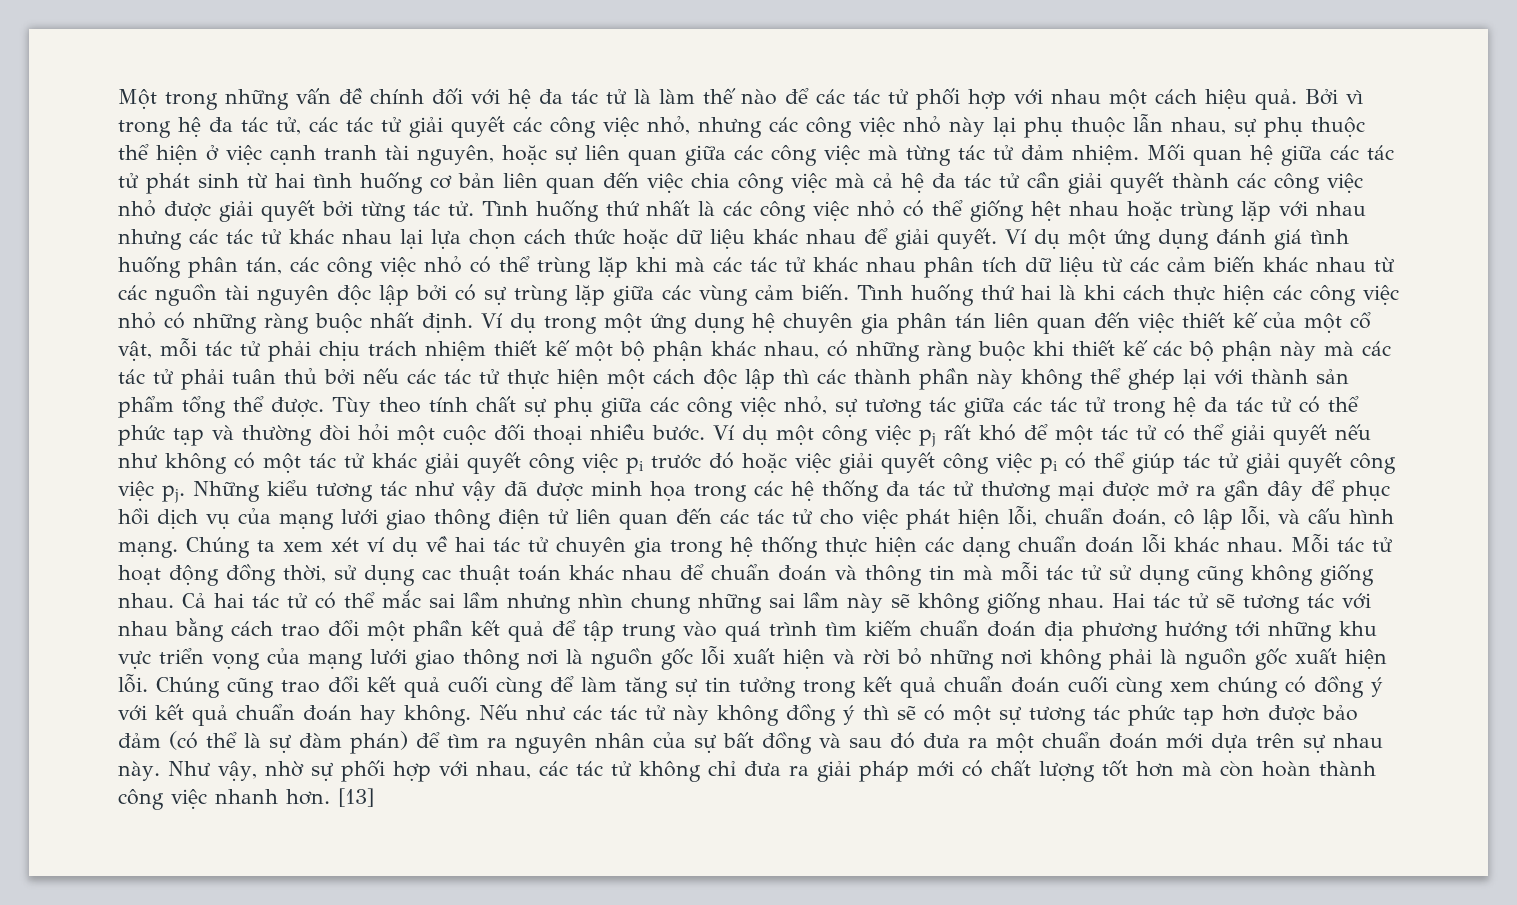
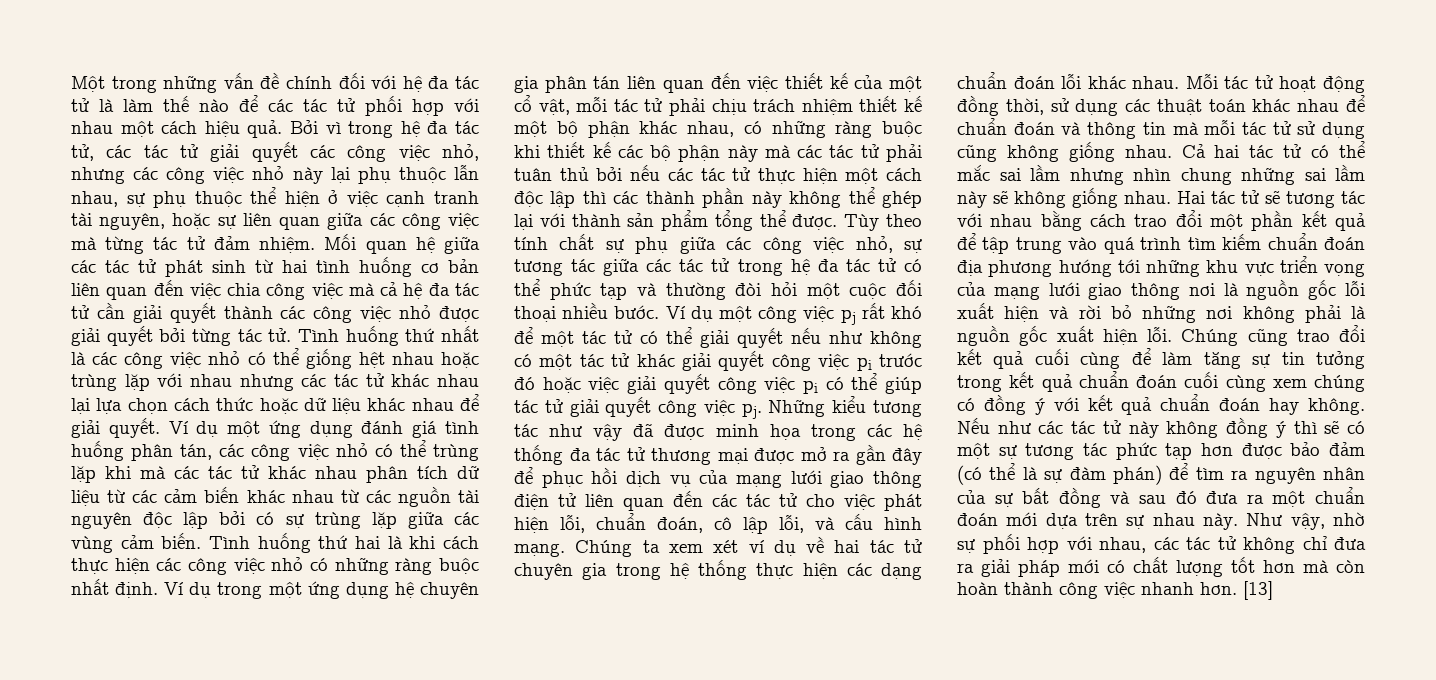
- Mỗi tác tử hoạt động đồng thời, sử dụng cac thuật toán khác nhau để chuẩn đoán và thông tin mà mỗi tác tử sử dụng cũng không giống nhau.
+ Mỗi tác tử hoạt động đồng thời, sử dụng các thuật toán khác nhau để chuẩn đoán và thông tin mà mỗi tác tử sử dụng cũng không giống nhau.

